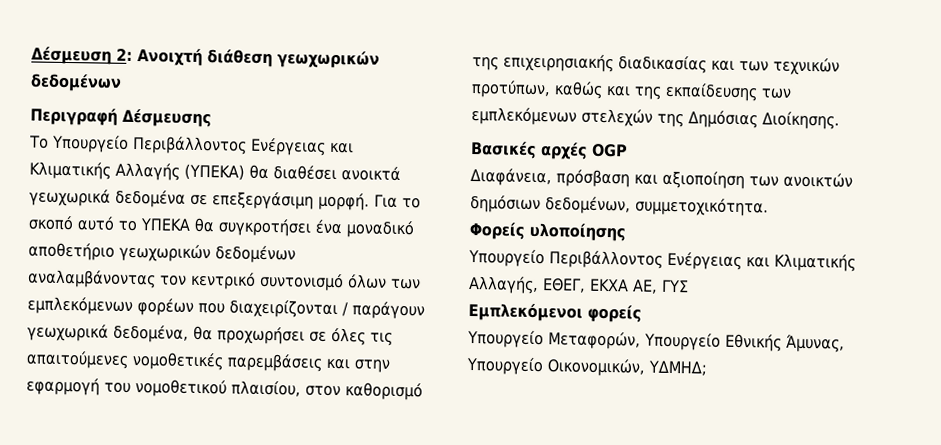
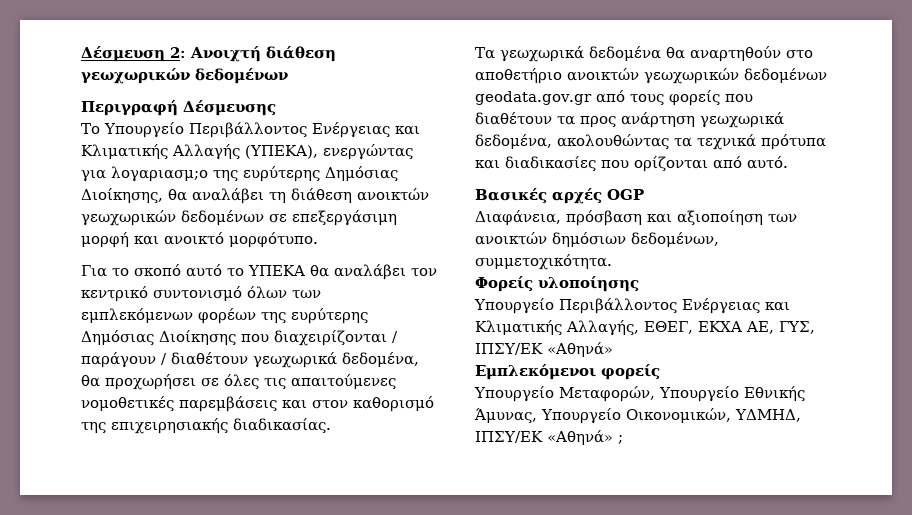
- Το Υπουργείο Περιβάλλοντος Ενέργειας και Κλιματικής Αλλαγής (ΥΠΕΚΑ) θα διαθέσει ανοικτά γεωχωρικά δεδομένα σε επεξεργάσιμη μορφή. Για το σκοπό αυτό το ΥΠΕΚΑ θα συγκροτήσει ένα μοναδικό αποθετήριο γεωχωρικών δεδομένων αναλαμβάνοντας τον κεντρικό συντονισμό όλων των εμπλεκόμενων φορέων που διαχειρίζονται / παράγουν γεωχωρικά δεδομένα, θα προχωρήσει σε όλες τις απαιτούμενες νομοθετικές παρεμβάσεις και στην εφαρμογή του νομοθετικού πλαισίου, στον καθορισμό της επιχειρησιακής διαδικασίας και των τεχνικών προτύπων, καθώς και της εκπαίδευσης των εμπλεκόμενων στελεχών της Δημόσιας Διοίκησης.
+ Το Υπουργείο Περιβάλλοντος Ενέργειας και Κλιματικής Αλλαγής (ΥΠΕΚΑ), ενεργώντας για λογαριασμ;o της ευρύτερης Δημόσιας Διοίκησης, θα αναλάβει τη διάθεση ανοικτών γεωχωρικών δεδομένων σε επεξεργάσιμη μορφή και ανοικτό μορφότυπο.
+ Για το σκοπό αυτό το ΥΠΕΚΑ θα αναλάβει τον κεντρικό συντονισμό όλων των εμπλεκόμενων φορέων της ευρύτερης Δημόσιας Διοίκησης που διαχειρίζονται / παράγουν / διαθέτουν γεωχωρικά δεδομένα, θα προχωρήσει σε όλες τις απαιτούμενες νομοθετικές παρεμβάσεις και στον καθορισμό της επιχειρησιακής διαδικασίας.
+ Τα γεωχωρικά δεδομένα θα αναρτηθούν στο αποθετήριο ανοικτών γεωχωρικών δεδομένων geodata.gov.gr από τους φορείς που διαθέτουν τα προς ανάρτηση γεωχωρικά δεδομένα, ακολουθώντας τα τεχνικά πρότυπα και διαδικασίες που ορίζονται από αυτό.
- Υπουργείο Περιβάλλοντος Ενέργειας και Κλιματικής Αλλαγής, ΕΘΕΓ, ΕΚΧΑ ΑΕ, ΓΥΣ
+ Υπουργείο Περιβάλλοντος Ενέργειας και Κλιματικής Αλλαγής, ΕΘΕΓ, ΕΚΧΑ ΑΕ, ΓΥΣ, ΙΠΣΥ/ΕΚ «Αθηνά»
- Υπουργείο Μεταφορών, Υπουργείο Εθνικής Άμυνας, Υπουργείο Οικονομικών, ΥΔΜΗΔ;
+ Υπουργείο Μεταφορών, Υπουργείο Εθνικής Άμυνας, Υπουργείο Οικονομικών, ΥΔΜΗΔ, ΙΠΣΥ/ΕΚ «Αθηνά» ;

